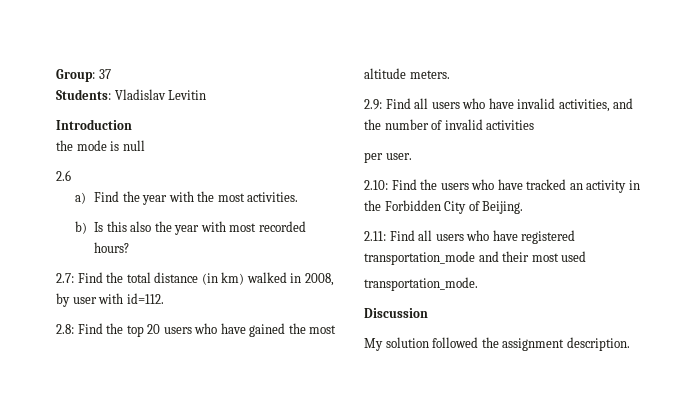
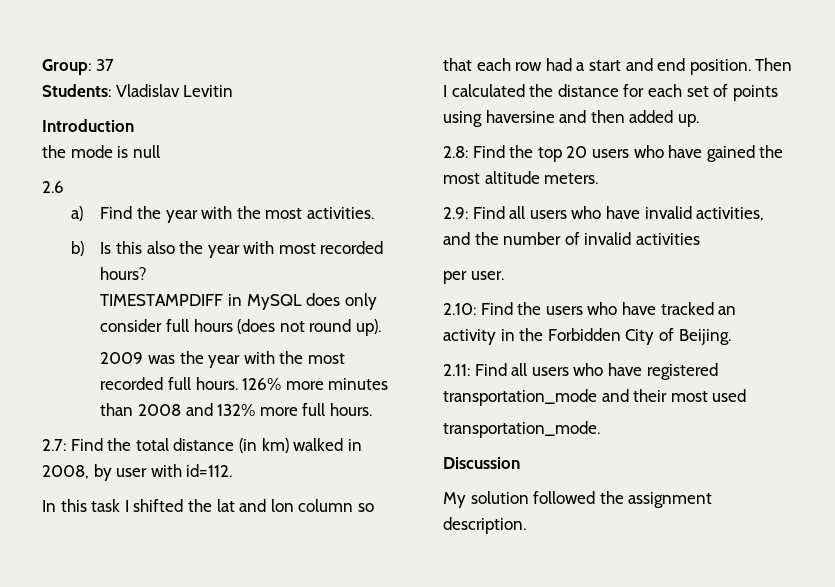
+ TIMESTAMPDIFF in MySQL does only consider full hours (does not round up).
+ 2009 was the year with the most recorded full hours. 126% more minutes than 2008 and 132% more full hours.
+ In this task I shifted the lat and lon column so that each row had a start and end position. Then I calculated the distance for each set of points using haversine and then added up.

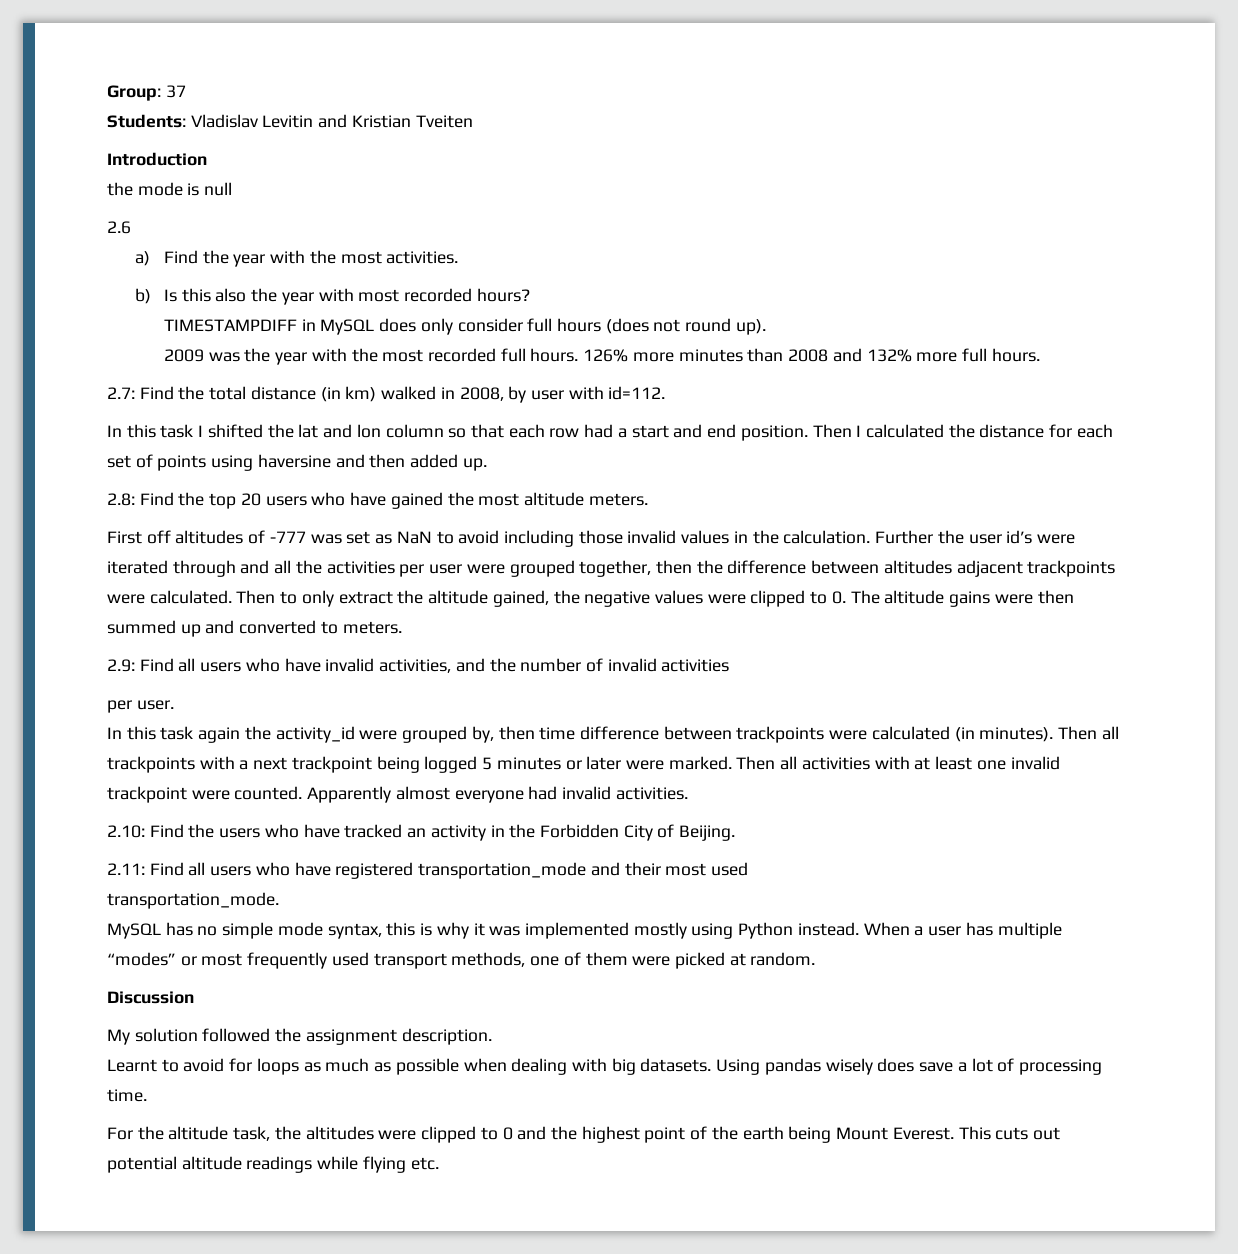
- Students: Vladislav Levitin
+ Students: Vladislav Levitin and Kristian Tveiten
+ First off altitudes of -777 was set as NaN to avoid including those invalid values in the calculation. Further the user id’s were iterated through and all the activities per user were grouped together, then the difference between altitudes adjacent trackpoints were calculated. Then to only extract the altitude gained, the negative values were clipped to 0. The altitude gains were then summed up and converted to meters.
+ In this task again the activity_id were grouped by, then time difference between trackpoints were calculated (in minutes). Then all trackpoints with a next trackpoint being logged 5 minutes or later were marked. Then all activities with at least one invalid trackpoint were counted. Apparently almost everyone had invalid activities.
+ MySQL has no simple mode syntax, this is why it was implemented mostly using Python instead. When a user has multiple “modes” or most frequently used transport methods, one of them were picked at random.
+ Learnt to avoid for loops as much as possible when dealing with big datasets. Using pandas wisely does save a lot of processing time.
+ For the altitude task, the altitudes were clipped to 0 and the highest point of the earth being Mount Everest. This cuts out potential altitude readings while flying etc.

